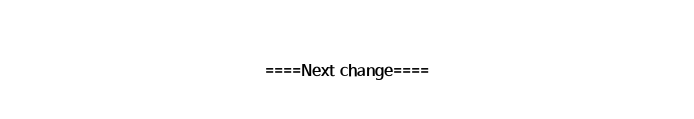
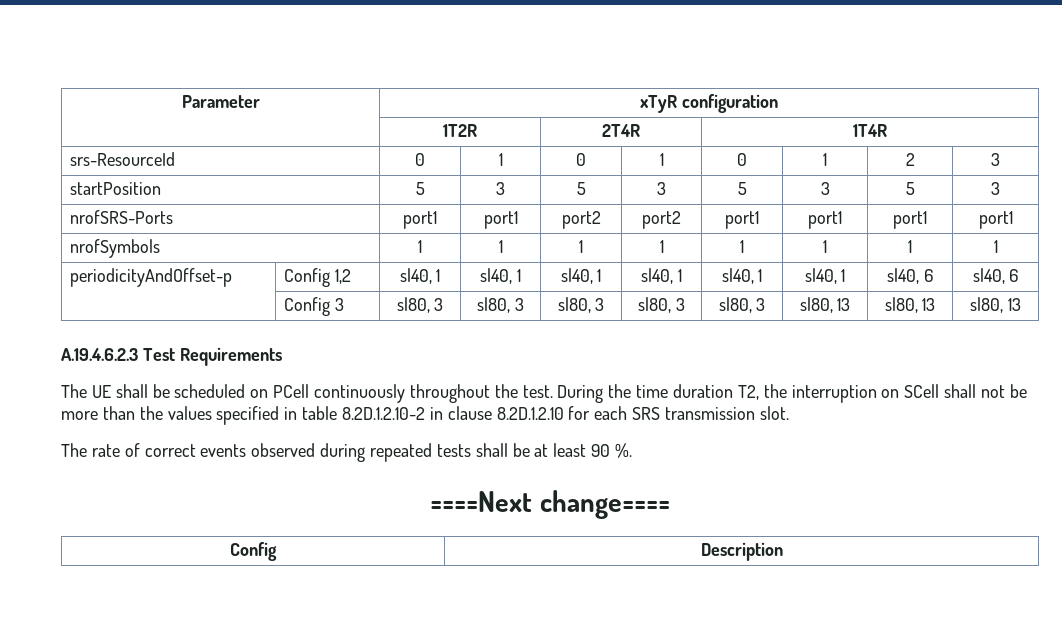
+ Parameter | xTyR configuration
+ | 1T2R | 2T4R | 1T4R
+ srs-ResourceId | 0 | 1 | 0 | 1 | 0 | 1 | 2 | 3
+ startPosition | 5 | 3 | 5 | 3 | 5 | 3 | 5 | 3
+ nrofSRS-Ports | port1 | port1 | port2 | port2 | port1 | port1 | port1 | port1
+ nrofSymbols | 1 | 1 | 1 | 1 | 1 | 1 | 1 | 1
+ periodicityAndOffset-p | Config 1,2 | sl40, 1 | sl40, 1 | sl40, 1 | sl40, 1 | sl40, 1 | sl40, 1 | sl40, 6 | sl40, 6
+ | Config 3 | sl80, 3 | sl80, 3 | sl80, 3 | sl80, 3 | sl80, 3 | sl80, 13 | sl80, 13 | sl80, 13
+ A.19.4.6.2.3 Test Requirements
+ The UE shall be scheduled on PCell continuously throughout the test. During the time duration T2, the interruption on SCell shall not be more than the values specified in table 8.2D.1.2.10-2 in clause 8.2D.1.2.10 for each SRS transmission slot.
+ The rate of correct events observed during repeated tests shall be at least 90 %.
+ Config | Description

